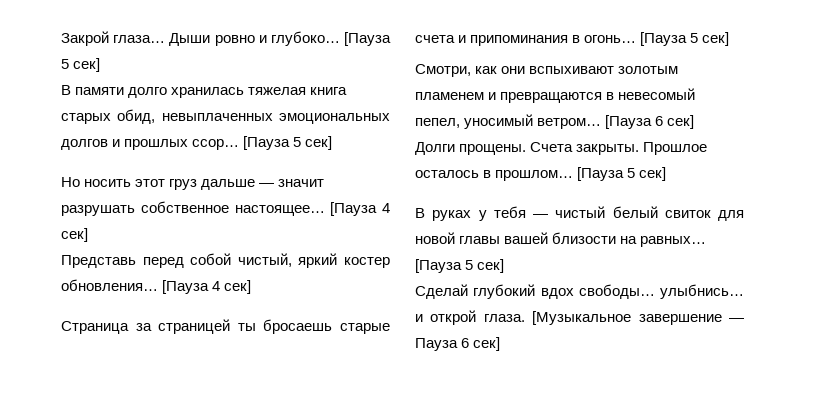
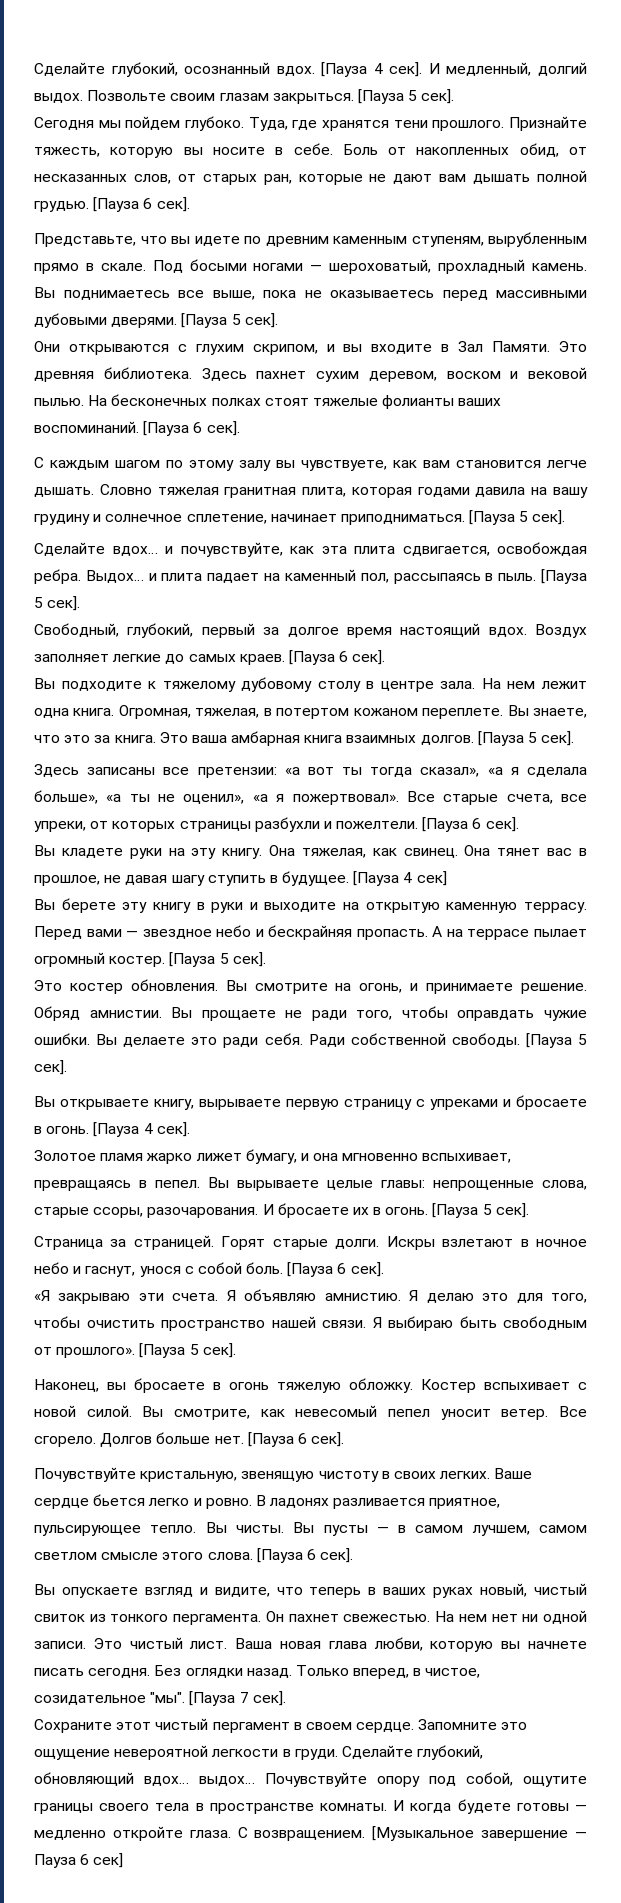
- Закрой глаза… Дыши ровно и глубоко… [Пауза 5 сек]
- В памяти долго хранилась тяжелая книга старых обид, невыплаченных эмоциональных долгов и прошлых ссор… [Пауза 5 сек]
- Но носить этот груз дальше — значит разрушать собственное настоящее… [Пауза 4 сек]
- Представь перед собой чистый, яркий костер обновления… [Пауза 4 сек]
- Страница за страницей ты бросаешь старые счета и припоминания в огонь… [Пауза 5 сек]
- Смотри, как они вспыхивают золотым пламенем и превращаются в невесомый пепел, уносимый ветром… [Пауза 6 сек]
- Долги прощены. Счета закрыты. Прошлое осталось в прошлом… [Пауза 5 сек]
- В руках у тебя — чистый белый свиток для новой главы вашей близости на равных… [Пауза 5 сек]
- Сделай глубокий вдох свободы… улыбнись… и открой глаза.
+ Сделайте глубокий, осознанный вдох. [Пауза 4 сек]. И медленный, долгий выдох. Позвольте своим глазам закрыться. [Пауза 5 сек].
+ Сегодня мы пойдем глубоко. Туда, где хранятся тени прошлого. Признайте тяжесть, которую вы носите в себе. Боль от накопленных обид, от несказанных слов, от старых ран, которые не дают вам дышать полной грудью. [Пауза 6 сек].
+ Представьте, что вы идете по древним каменным ступеням, вырубленным прямо в скале. Под босыми ногами — шероховатый, прохладный камень. Вы поднимаетесь все выше, пока не оказываетесь перед массивными дубовыми дверями. [Пауза 5 сек].
+ Они открываются с глухим скрипом, и вы входите в Зал Памяти. Это древняя библиотека. Здесь пахнет сухим деревом, воском и вековой пылью. На бесконечных полках стоят тяжелые фолианты ваших воспоминаний. [Пауза 6 сек].
+ С каждым шагом по этому залу вы чувствуете, как вам становится легче дышать. Словно тяжелая гранитная плита, которая годами давила на вашу грудину и солнечное сплетение, начинает приподниматься. [Пауза 5 сек].
+ Сделайте вдох… и почувствуйте, как эта плита сдвигается, освобождая ребра. Выдох… и плита падает на каменный пол, рассыпаясь в пыль. [Пауза 5 сек].
+ Свободный, глубокий, первый за долгое время настоящий вдох. Воздух заполняет легкие до самых краев. [Пауза 6 сек].
+ Вы подходите к тяжелому дубовому столу в центре зала. На нем лежит одна книга. Огромная, тяжелая, в потертом кожаном переплете. Вы знаете, что это за книга. Это ваша амбарная книга взаимных долгов. [Пауза 5 сек].
+ Здесь записаны все претензии: «а вот ты тогда сказал», «а я сделала больше», «а ты не оценил», «а я пожертвовал». Все старые счета, все упреки, от которых страницы разбухли и пожелтели. [Пауза 6 сек].
+ Вы кладете руки на эту книгу. Она тяжелая, как свинец. Она тянет вас в прошлое, не давая шагу ступить в будущее. [Пауза 4 сек]
+ Вы берете эту книгу в руки и выходите на открытую каменную террасу. Перед вами — звездное небо и бескрайняя пропасть. А на террасе пылает огромный костер. [Пауза 5 сек].
+ Это костер обновления. Вы смотрите на огонь, и принимаете решение. Обряд амнистии. Вы прощаете не ради того, чтобы оправдать чужие ошибки. Вы делаете это ради себя. Ради собственной свободы. [Пауза 5 сек].
+ Вы открываете книгу, вырываете первую страницу с упреками и бросаете в огонь. [Пауза 4 сек].
+ Золотое пламя жарко лижет бумагу, и она мгновенно вспыхивает, превращаясь в пепел. Вы вырываете целые главы: непрощенные слова, старые ссоры, разочарования. И бросаете их в огонь. [Пауза 5 сек].
+ Страница за страницей. Горят старые долги. Искры взлетают в ночное небо и гаснут, унося с собой боль. [Пауза 6 сек].
+ «Я закрываю эти счета. Я объявляю амнистию. Я делаю это для того, чтобы очистить пространство нашей связи. Я выбираю быть свободным от прошлого». [Пауза 5 сек].
+ Наконец, вы бросаете в огонь тяжелую обложку. Костер вспыхивает с новой силой. Вы смотрите, как невесомый пепел уносит ветер. Все сгорело. Долгов больше нет. [Пауза 6 сек].
+ Почувствуйте кристальную, звенящую чистоту в своих легких. Ваше сердце бьется легко и ровно. В ладонях разливается приятное, пульсирующее тепло. Вы чисты. Вы пусты — в самом лучшем, самом светлом смысле этого слова. [Пауза 6 сек].
+ Вы опускаете взгляд и видите, что теперь в ваших руках новый, чистый свиток из тонкого пергамента. Он пахнет свежестью. На нем нет ни одной записи. Это чистый лист. Ваша новая глава любви, которую вы начнете писать сегодня. Без оглядки назад. Только вперед, в чистое, созидательное "мы". [Пауза 7 сек].
+ Сохраните этот чистый пергамент в своем сердце. Запомните это ощущение невероятной легкости в груди. Сделайте глубокий, обновляющий вдох… выдох… Почувствуйте опору под собой, ощутите границы своего тела в пространстве комнаты. И когда будете готовы — медленно откройте глаза. С возвращением.

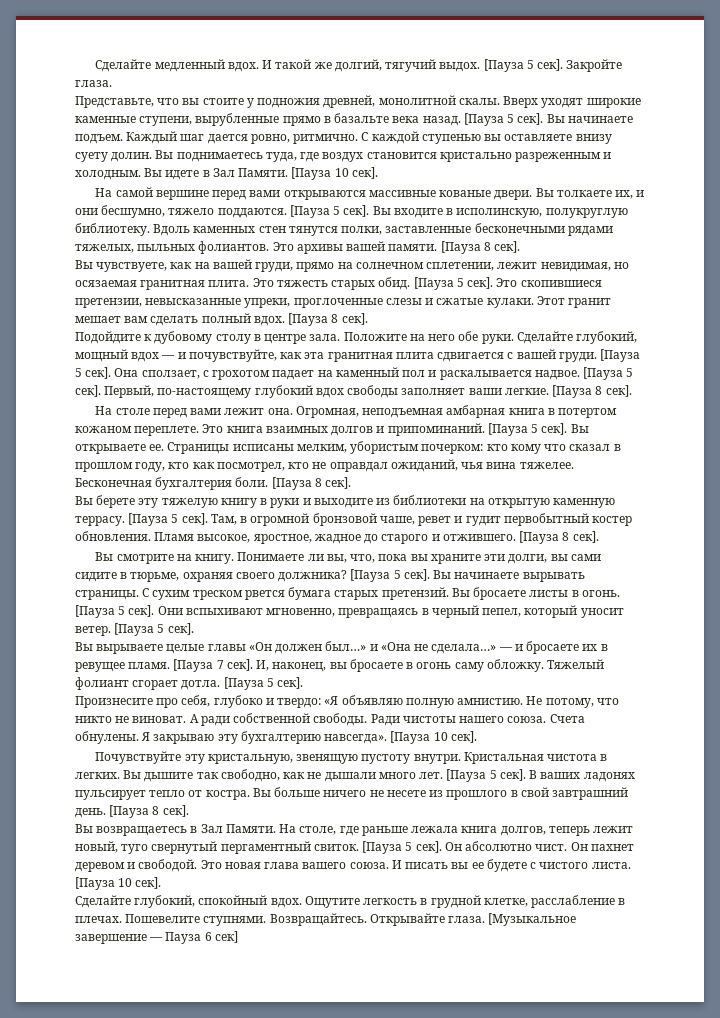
- Сделайте глубокий, осознанный вдох. [Пауза 4 сек]. И медленный, долгий выдох. Позвольте своим глазам закрыться. [Пауза 5 сек].
- Сегодня мы пойдем глубоко. Туда, где хранятся тени прошлого. Признайте тяжесть, которую вы носите в себе. Боль от накопленных обид, от несказанных слов, от старых ран, которые не дают вам дышать полной грудью. [Пауза 6 сек].
- Представьте, что вы идете по древним каменным ступеням, вырубленным прямо в скале. Под босыми ногами — шероховатый, прохладный камень. Вы поднимаетесь все выше, пока не оказываетесь перед массивными дубовыми дверями. [Пауза 5 сек].
- Они открываются с глухим скрипом, и вы входите в Зал Памяти. Это древняя библиотека. Здесь пахнет сухим деревом, воском и вековой пылью. На бесконечных полках стоят тяжелые фолианты ваших воспоминаний. [Пауза 6 сек].
- С каждым шагом по этому залу вы чувствуете, как вам становится легче дышать. Словно тяжелая гранитная плита, которая годами давила на вашу грудину и солнечное сплетение, начинает приподниматься. [Пауза 5 сек].
- Сделайте вдох… и почувствуйте, как эта плита сдвигается, освобождая ребра. Выдох… и плита падает на каменный пол, рассыпаясь в пыль. [Пауза 5 сек].
- Свободный, глубокий, первый за долгое время настоящий вдох. Воздух заполняет легкие до самых краев. [Пауза 6 сек].
- Вы подходите к тяжелому дубовому столу в центре зала.
+ Сделайте медленный вдох. И такой же долгий, тягучий выдох. [Пауза 5 сек]. Закройте глаза.
+ Представьте, что вы стоите у подножия древней, монолитной скалы. Вверх уходят широкие каменные ступени, вырубленные прямо в базальте века назад. [Пауза 5 сек]. Вы начинаете подъем. Каждый шаг дается ровно, ритмично. С каждой ступенью вы оставляете внизу суету долин. Вы поднимаетесь туда, где воздух становится кристально разреженным и холодным. Вы идете в Зал Памяти. [Пауза 10 сек].
+ На самой вершине перед вами открываются массивные кованые двери. Вы толкаете их, и они бесшумно, тяжело поддаются. [Пауза 5 сек]. Вы входите в исполинскую, полукруглую библиотеку. Вдоль каменных стен тянутся полки, заставленные бесконечными рядами тяжелых, пыльных фолиантов. Это архивы вашей памяти. [Пауза 8 сек].
+ Вы чувствуете, как на вашей груди, прямо на солнечном сплетении, лежит невидимая, но осязаемая гранитная плита. Это тяжесть старых обид. [Пауза 5 сек]. Это скопившиеся претензии, невысказанные упреки, проглоченные слезы и сжатые кулаки. Этот гранит мешает вам сделать полный вдох. [Пауза 8 сек].
+ Подойдите к дубовому столу в центре зала.
- На нем лежит одна книга. Огромная, тяжелая, в потертом кожаном переплете. Вы знаете, что это за книга. Это ваша амбарная книга взаимных долгов. [Пауза 5 сек].
- Здесь записаны все претензии: «а вот ты тогда сказал», «а я сделала больше», «а ты не оценил», «а я пожертвовал». Все старые счета, все упреки, от которых страницы разбухли и пожелтели. [Пауза 6 сек].
- Вы кладете руки на эту книгу. Она тяжелая, как свинец. Она тянет вас в прошлое, не давая шагу ступить в будущее. [Пауза 4 сек]
+ Положите на него обе руки. Сделайте глубокий, мощный вдох — и почувствуйте, как эта гранитная плита сдвигается с вашей груди. [Пауза 5 сек]. Она сползает, с грохотом падает на каменный пол и раскалывается надвое. [Пауза 5 сек]. Первый, по-настоящему глубокий вдох свободы заполняет ваши легкие. [Пауза 8 сек].
+ На столе перед вами лежит она. Огромная, неподъемная амбарная книга в потертом кожаном переплете. Это книга взаимных долгов и припоминаний. [Пауза 5 сек]. Вы открываете ее. Страницы исписаны мелким, убористым почерком: кто кому что сказал в прошлом году, кто как посмотрел, кто не оправдал ожиданий, чья вина тяжелее. Бесконечная бухгалтерия боли. [Пауза 8 сек].
- Вы берете эту книгу в руки и выходите на открытую каменную террасу.
+ Вы берете эту тяжелую книгу в руки и выходите из библиотеки на открытую каменную террасу.
- Перед вами — звездное небо и бескрайняя пропасть. А на террасе пылает огромный костер. [Пауза 5 сек].
- Это костер обновления. Вы смотрите на огонь, и принимаете решение. Обряд амнистии. Вы прощаете не ради того, чтобы оправдать чужие ошибки. Вы делаете это ради себя. Ради собственной свободы. [Пауза 5 сек].
- Вы открываете книгу, вырываете первую страницу с упреками и бросаете в огонь. [Пауза 4 сек].
- Золотое пламя жарко лижет бумагу, и она мгновенно вспыхивает, превращаясь в пепел. Вы вырываете целые главы: непрощенные слова, старые ссоры, разочарования. И бросаете их в огонь. [Пауза 5 сек].
- Страница за страницей. Горят старые долги. Искры взлетают в ночное небо и гаснут, унося с собой боль. [Пауза 6 сек].
- «Я закрываю эти счета. Я объявляю амнистию. Я делаю это для того, чтобы очистить пространство нашей связи. Я выбираю быть свободным от прошлого». [Пауза 5 сек].
- Наконец, вы бросаете в огонь тяжелую обложку. Костер вспыхивает с новой силой. Вы смотрите, как невесомый пепел уносит ветер. Все сгорело. Долгов больше нет. [Пауза 6 сек].
- Почувствуйте кристальную, звенящую чистоту в своих легких. Ваше сердце бьется легко и ровно. В ладонях разливается приятное, пульсирующее тепло. Вы чисты. Вы пусты — в самом лучшем, самом светлом смысле этого слова. [Пауза 6 сек].
- Вы опускаете взгляд и видите, что теперь в ваших руках новый, чистый свиток из тонкого пергамента. Он пахнет свежестью. На нем нет ни одной записи. Это чистый лист. Ваша новая глава любви, которую вы начнете писать сегодня. Без оглядки назад. Только вперед, в чистое, созидательное "мы". [Пауза 7 сек].
- Сохраните этот чистый пергамент в своем сердце. Запомните это ощущение невероятной легкости в груди. Сделайте глубокий, обновляющий вдох… выдох… Почувствуйте опору под собой, ощутите границы своего тела в пространстве комнаты. И когда будете готовы — медленно откройте глаза. С возвращением.
+ [Пауза 5 сек]. Там, в огромной бронзовой чаше, ревет и гудит первобытный костер обновления. Пламя высокое, яростное, жадное до старого и отжившего. [Пауза 8 сек].
+ Вы смотрите на книгу. Понимаете ли вы, что, пока вы храните эти долги, вы сами сидите в тюрьме, охраняя своего должника? [Пауза 5 сек]. Вы начинаете вырывать страницы. С сухим треском рвется бумага старых претензий. Вы бросаете листы в огонь. [Пауза 5 сек]. Они вспыхивают мгновенно, превращаясь в черный пепел, который уносит ветер. [Пауза 5 сек].
+ Вы вырываете целые главы «Он должен был…» и «Она не сделала…» — и бросаете их в ревущее пламя. [Пауза 7 сек]. И, наконец, вы бросаете в огонь саму обложку. Тяжелый фолиант сгорает дотла. [Пауза 5 сек].
+ Произнесите про себя, глубоко и твердо: «Я объявляю полную амнистию. Не потому, что никто не виноват. А ради собственной свободы. Ради чистоты нашего союза. Счета обнулены. Я закрываю эту бухгалтерию навсегда». [Пауза 10 сек].
+ Почувствуйте эту кристальную, звенящую пустоту внутри. Кристальная чистота в легких. Вы дышите так свободно, как не дышали много лет. [Пауза 5 сек]. В ваших ладонях пульсирует тепло от костра. Вы больше ничего не несете из прошлого в свой завтрашний день. [Пауза 8 сек].
+ Вы возвращаетесь в Зал Памяти. На столе, где раньше лежала книга долгов, теперь лежит новый, туго свернутый пергаментный свиток. [Пауза 5 сек]. Он абсолютно чист. Он пахнет деревом и свободой. Это новая глава вашего союза. И писать вы ее будете с чистого листа. [Пауза 10 сек].
+ Сделайте глубокий, спокойный вдох. Ощутите легкость в грудной клетке, расслабление в плечах. Пошевелите ступнями. Возвращайтесь. Открывайте глаза.

